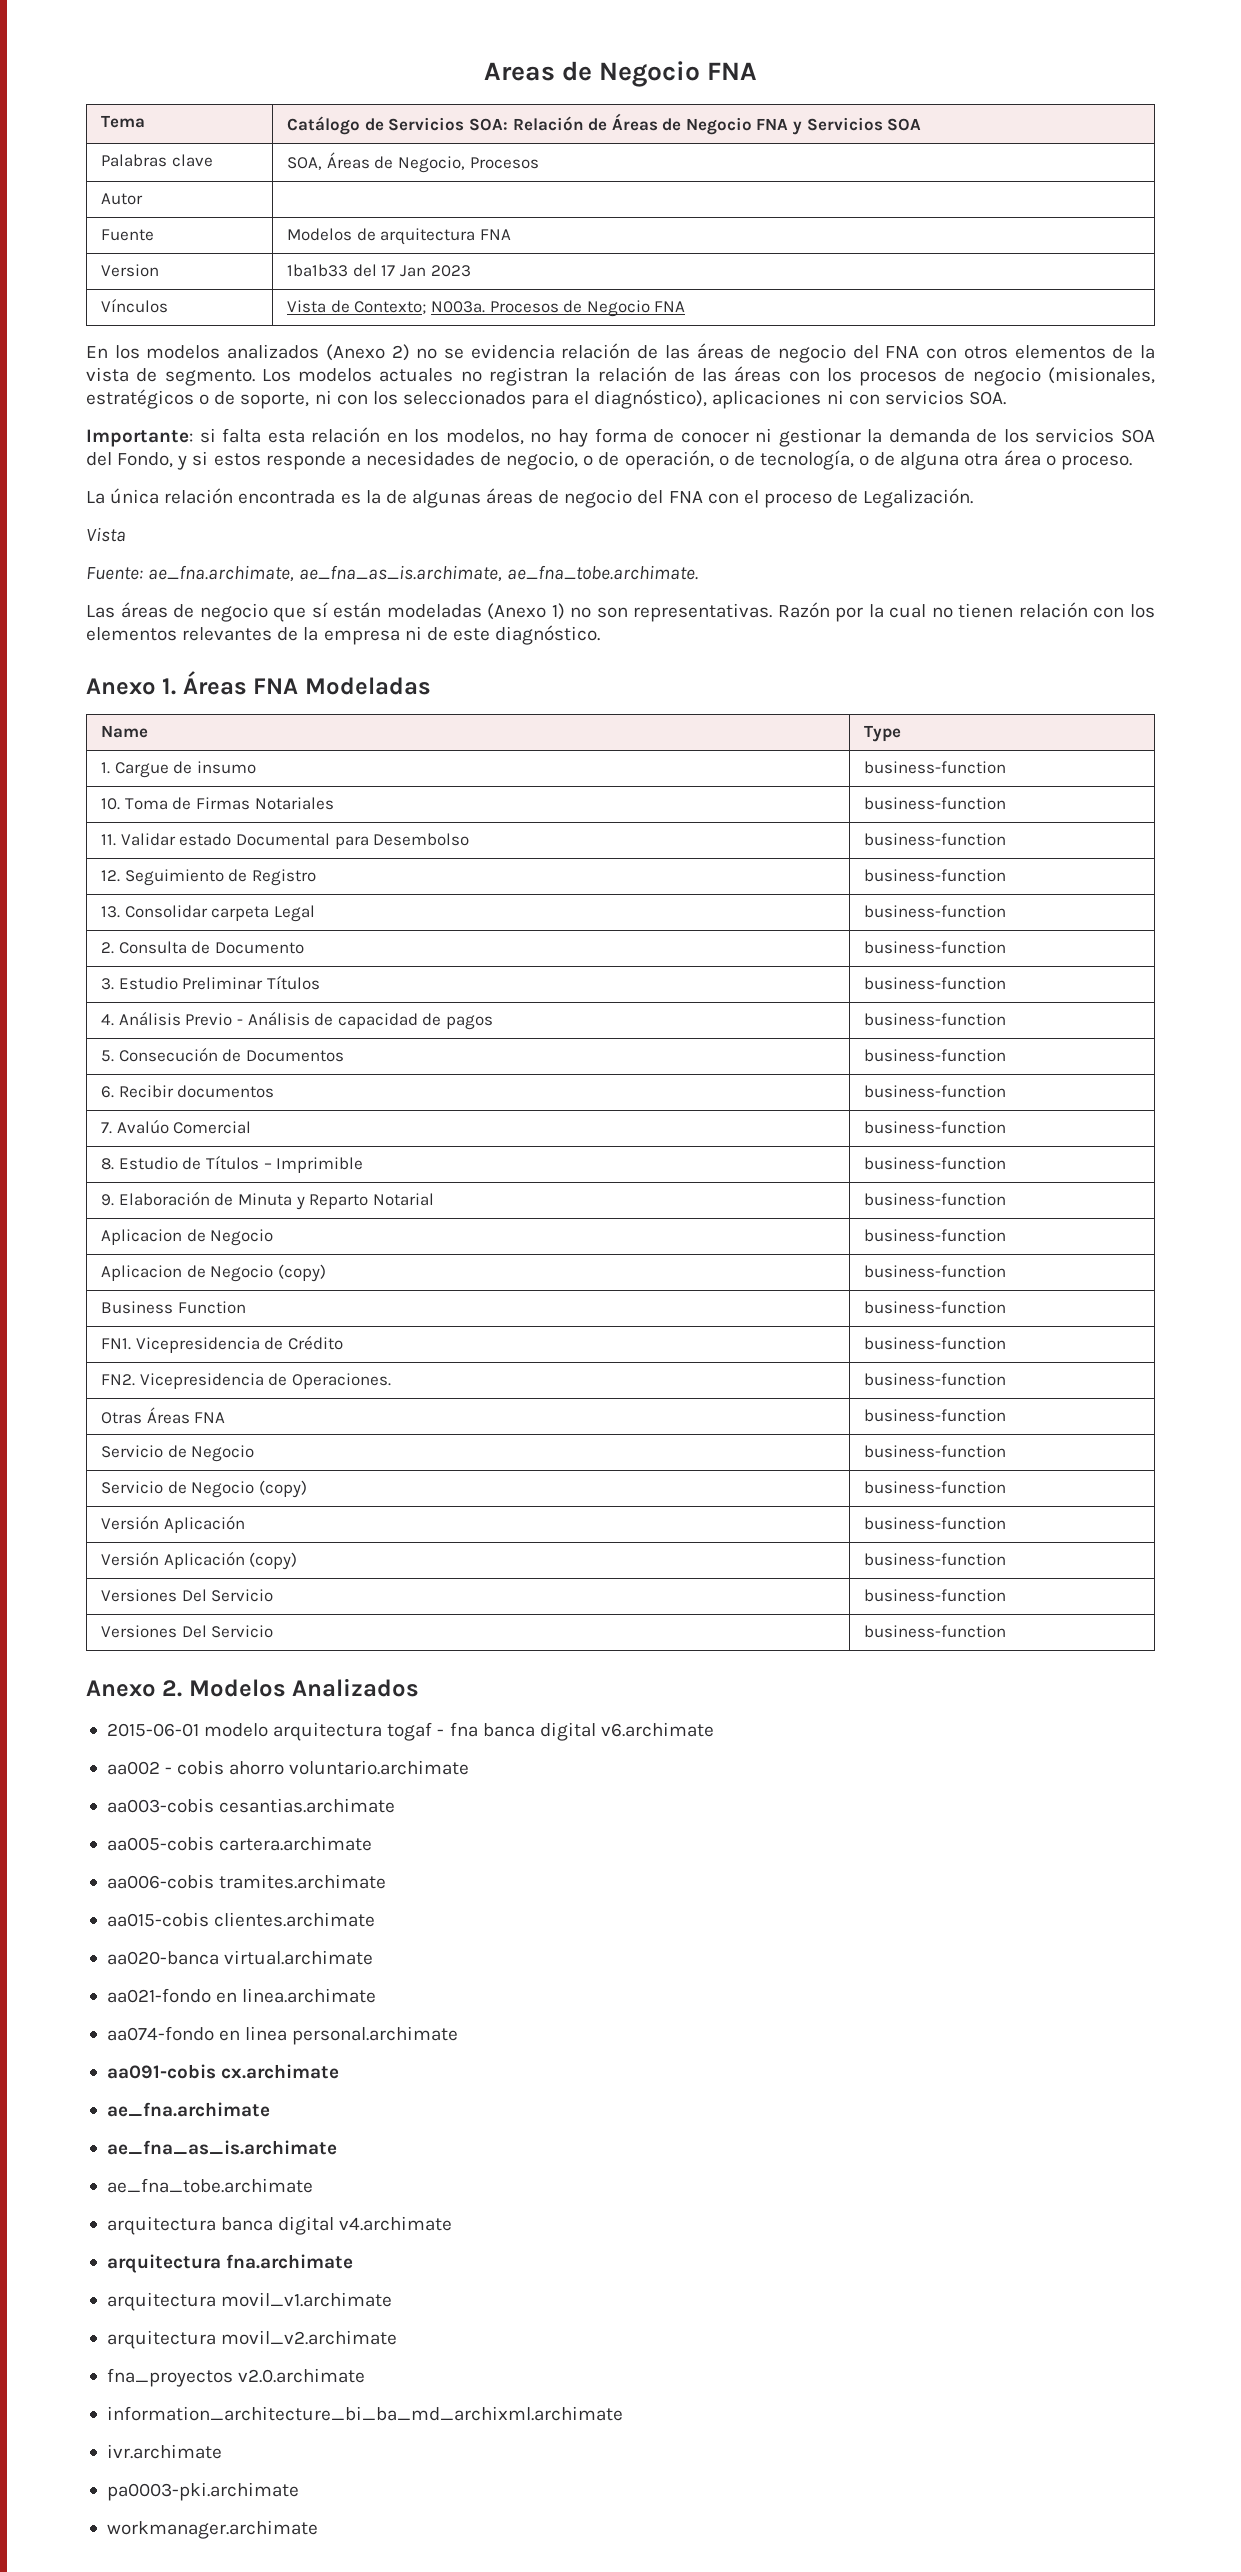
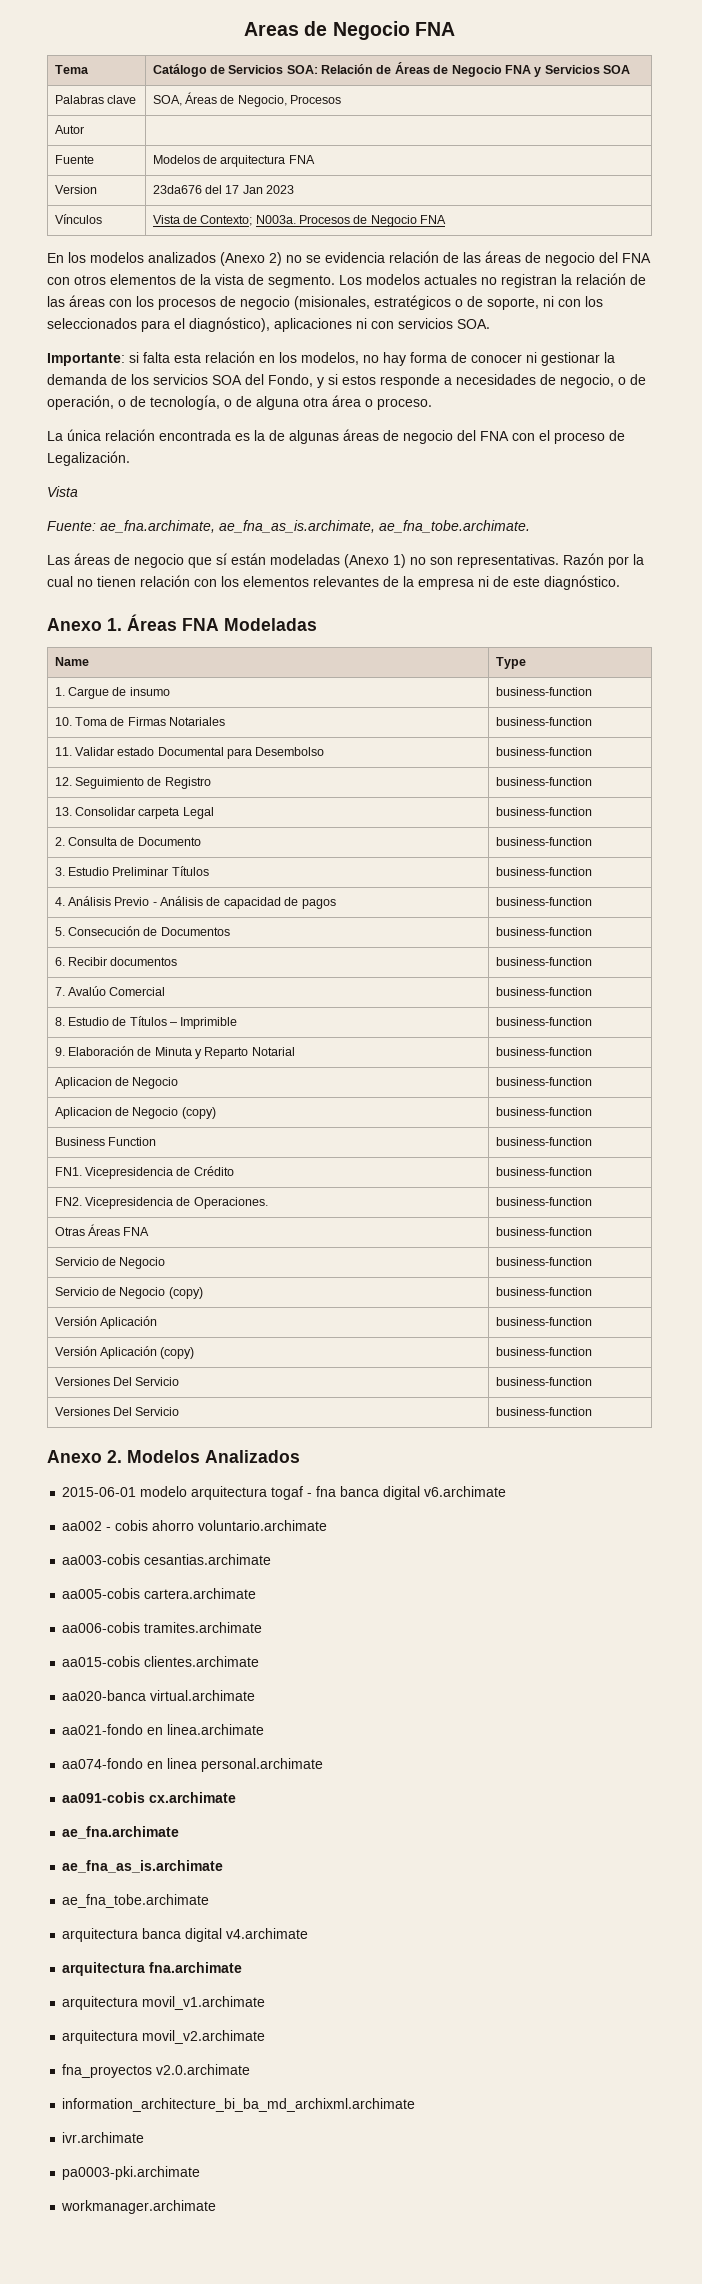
- Version | 1ba1b33 del 17 Jan 2023
+ Version | 23da676 del 17 Jan 2023

